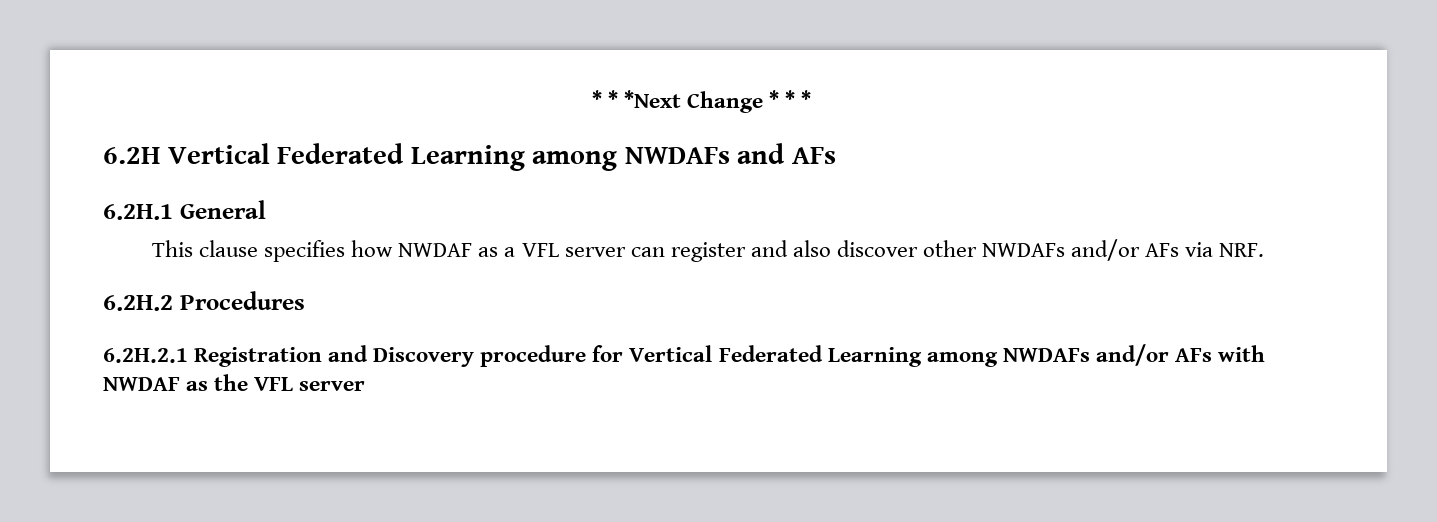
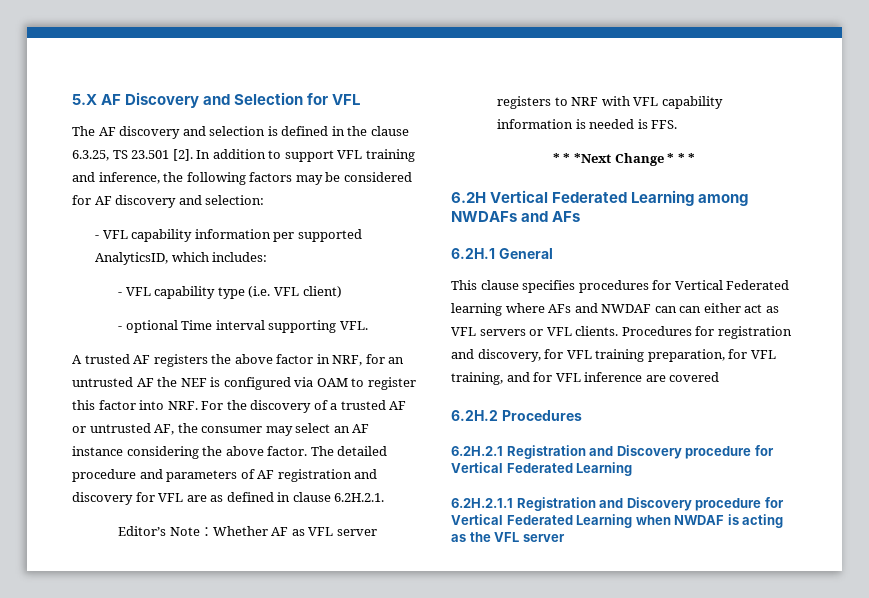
+ 5.X AF Discovery and Selection for VFL
+ The AF discovery and selection is defined in the clause 6.3.25, TS 23.501 [2]. In addition to support VFL training and inference, the following factors may be considered for AF discovery and selection:
+ - VFL capability information per supported AnalyticsID, which includes:
+ - VFL capability type (i.e. VFL client)
+ - optional Time interval supporting VFL.
+ A trusted AF registers the above factor in NRF, for an untrusted AF the NEF is configured via OAM to register this factor into NRF. For the discovery of a trusted AF or untrusted AF, the consumer may select an AF instance considering the above factor. The detailed procedure and parameters of AF registration and discovery for VFL are as defined in clause 6.2H.2.1.
+ Editor’s Note：Whether AF as VFL server registers to NRF with VFL capability information is needed is FFS.
- This clause specifies how NWDAF as a VFL server can register and also discover other NWDAFs and/or AFs via NRF.
+ This clause specifies procedures for Vertical Federated learning where AFs and NWDAF can can either act as VFL servers or VFL clients. Procedures for registration and discovery, for VFL training preparation, for VFL training, and for VFL inference are covered
- 6.2H.2.1 Registration and Discovery procedure for Vertical Federated Learning among NWDAFs and/or AFs with NWDAF as the VFL server
+ 6.2H.2.1 Registration and Discovery procedure for Vertical Federated Learning
+ 6.2H.2.1.1 Registration and Discovery procedure for Vertical Federated Learning when NWDAF is acting as the VFL server

